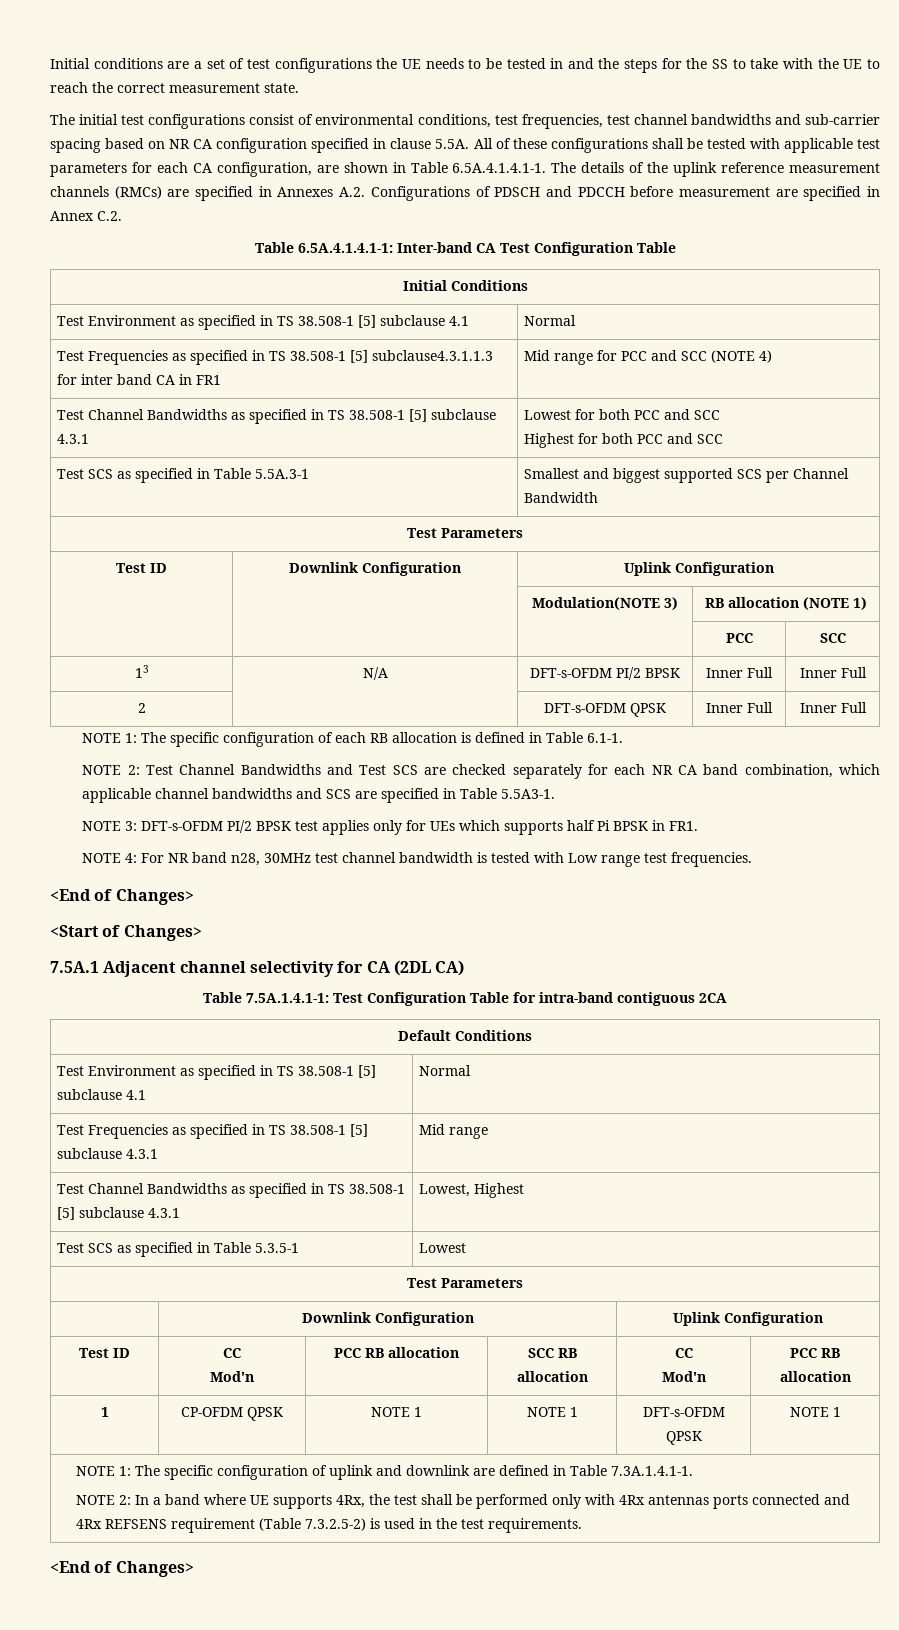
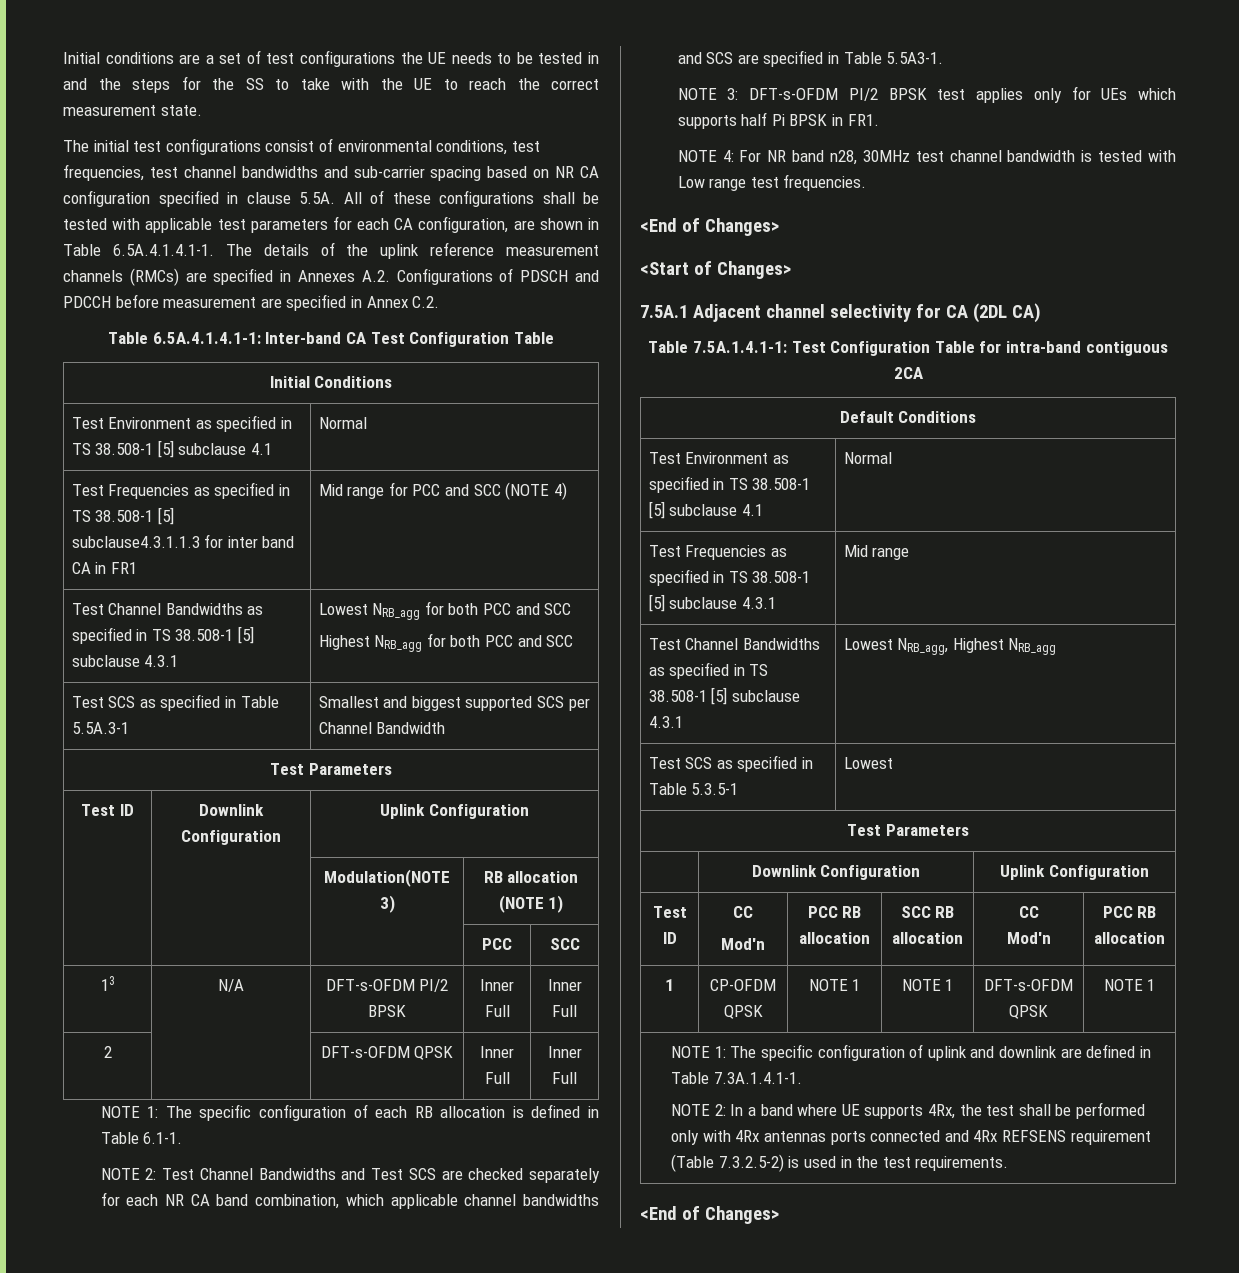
- Test Channel Bandwidths as specified in TS 38.508-1 [5] subclause 4.3.1 | Lowest for both PCC and SCC
- Highest for both PCC and SCC
+ Test Channel Bandwidths as specified in TS 38.508-1 [5] subclause 4.3.1 | Lowest NRB_agg for both PCC and SCC
+ Highest NRB_agg for both PCC and SCC
- Test Channel Bandwidths as specified in TS 38.508-1 [5] subclause 4.3.1 | Lowest, Highest
+ Test Channel Bandwidths as specified in TS 38.508-1 [5] subclause 4.3.1 | Lowest NRB_agg, Highest NRB_agg

